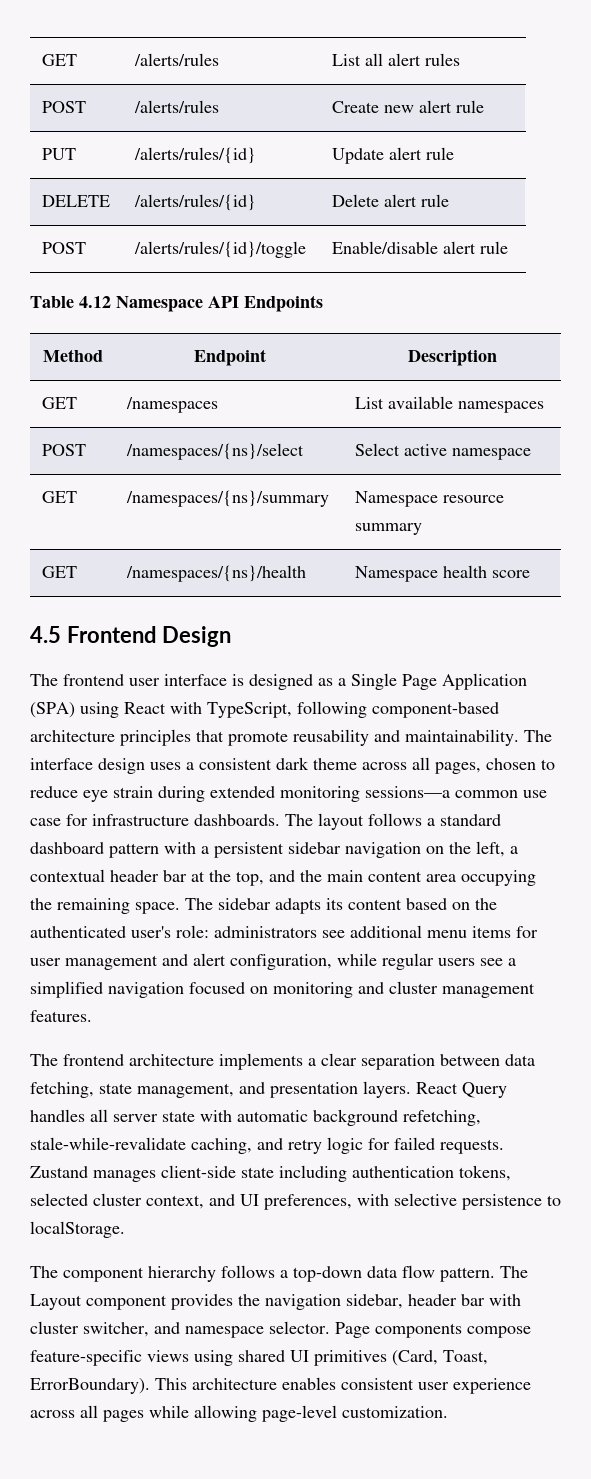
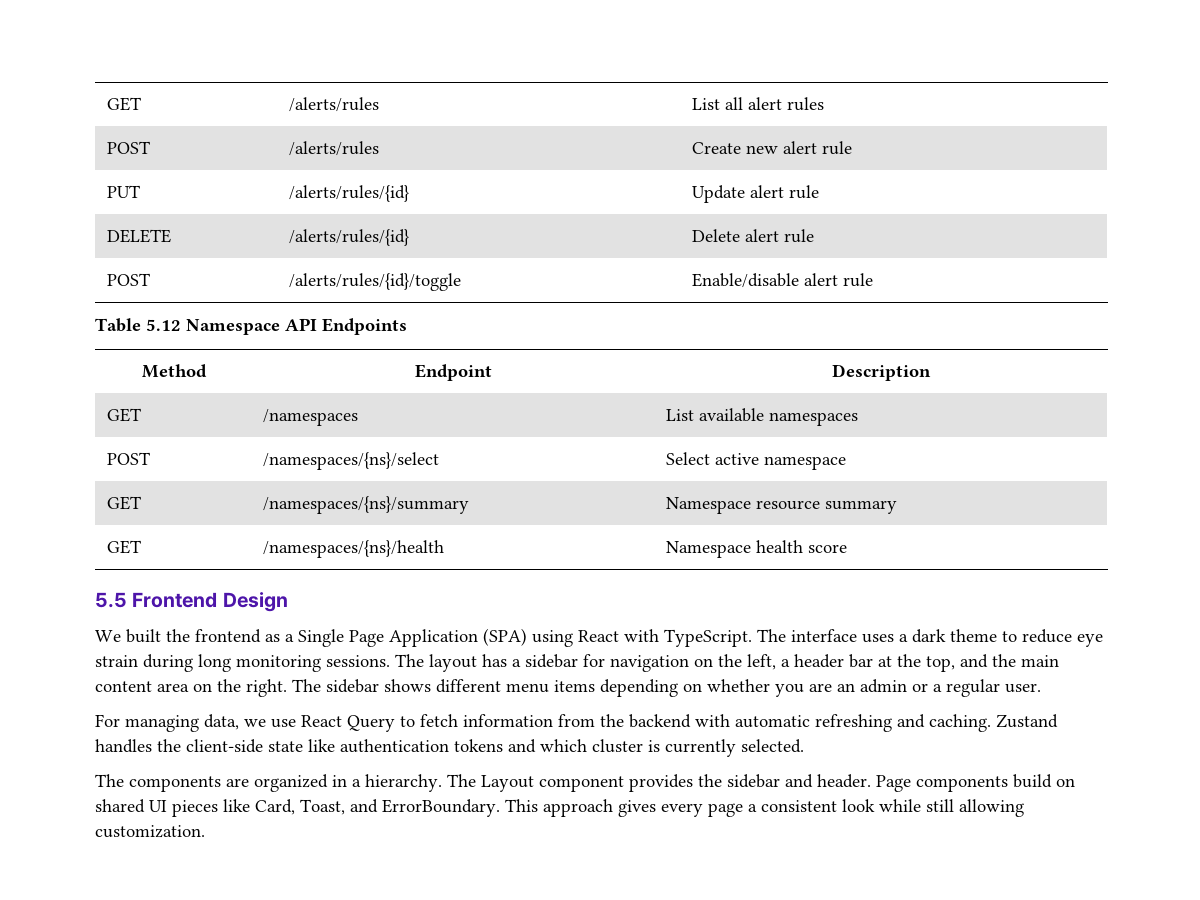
- Table 4.12 Namespace API Endpoints
+ Table 5.12 Namespace API Endpoints
- 4.5 Frontend Design
+ 5.5 Frontend Design
- The frontend user interface is designed as a Single Page Application (SPA) using React with TypeScript, following component-based architecture principles that promote reusability and maintainability.
+ We built the frontend as a Single Page Application (SPA) using React with TypeScript.
- The interface design uses a consistent dark theme across all pages, chosen to reduce eye strain during extended monitoring sessions—a common use case for infrastructure dashboards. The layout follows a standard dashboard pattern with a persistent sidebar navigation on the left, a contextual header bar at the top, and the main content area occupying the remaining space. The sidebar adapts its content based on the authenticated user's role: administrators see additional menu items for user management and alert configuration, while regular users see a simplified navigation focused on monitoring and cluster management features.
- The frontend architecture implements a clear separation between data fetching, state management, and presentation layers. React Query handles all server state with automatic background refetching, stale-while-revalidate caching, and retry logic for failed requests. Zustand manages client-side state including authentication tokens, selected cluster context, and UI preferences, with selective persistence to localStorage.
- The component hierarchy follows a top-down data flow pattern.
+ The interface uses a dark theme to reduce eye strain during long monitoring sessions. The layout has a sidebar for navigation on the left, a header bar at the top, and the main content area on the right. The sidebar shows different menu items depending on whether you are an admin or a regular user.
+ For managing data, we use React Query to fetch information from the backend with automatic refreshing and caching. Zustand handles the client-side state like authentication tokens and which cluster is currently selected.
+ The components are organized in a hierarchy.
- The Layout component provides the navigation sidebar, header bar with cluster switcher, and namespace selector. Page components compose feature-specific views using shared UI primitives (Card, Toast, ErrorBoundary). This architecture enables consistent user experience across all pages while allowing page-level customization.
+ The Layout component provides the sidebar and header. Page components build on shared UI pieces like Card, Toast, and ErrorBoundary. This approach gives every page a consistent look while still allowing customization.

